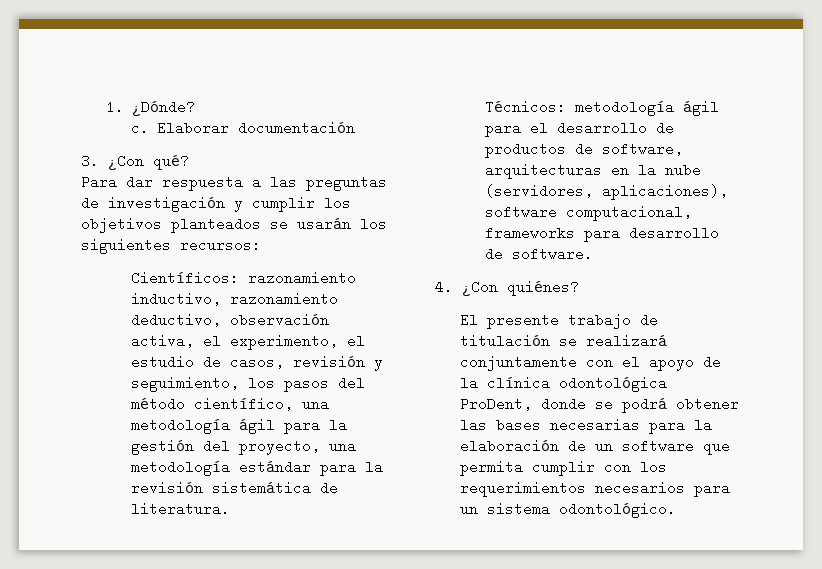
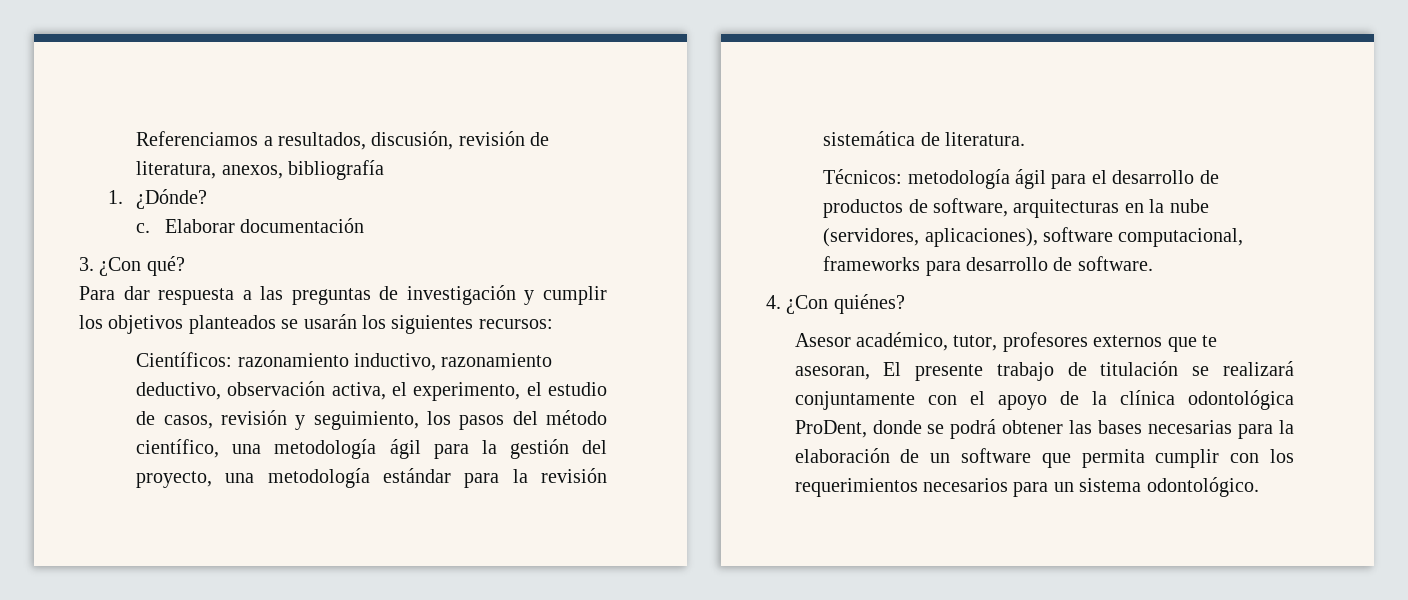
+ Referenciamos a resultados, discusión, revisión de literatura, anexos, bibliografía
- El presente trabajo de titulación se realizará conjuntamente con el apoyo de la clínica odontológica ProDent, donde se podrá obtener las bases necesarias para la elaboración de un software que permita cumplir con los requerimientos necesarios para un sistema odontológico.
+ Asesor académico, tutor, profesores externos que te asesoran, El presente trabajo de titulación se realizará conjuntamente con el apoyo de la clínica odontológica ProDent, donde se podrá obtener las bases necesarias para la elaboración de un software que permita cumplir con los requerimientos necesarios para un sistema odontológico.

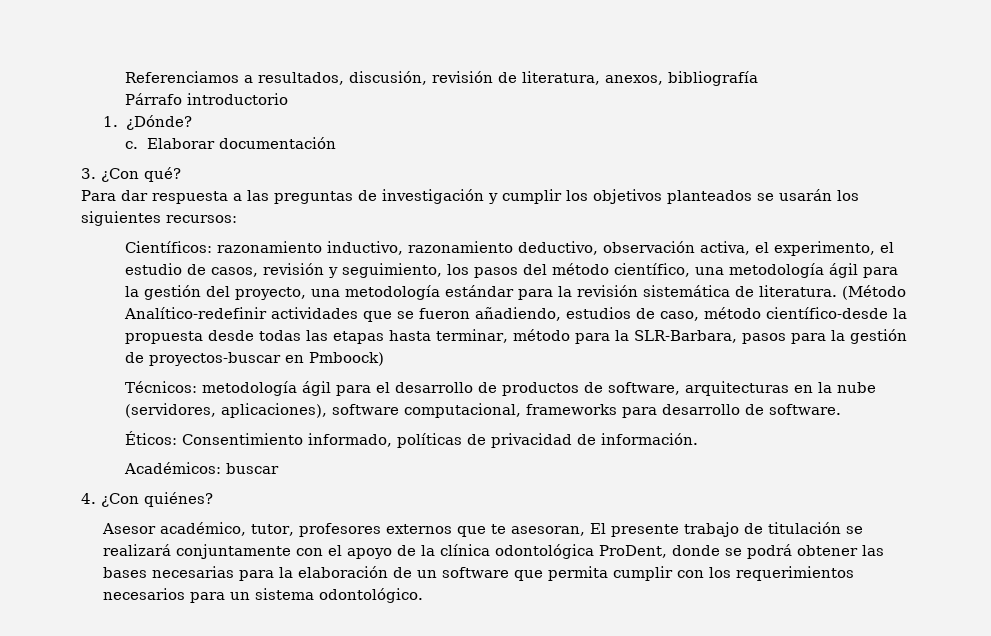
+ Párrafo introductorio
+ (Método Analítico-redefinir actividades que se fueron añadiendo, estudios de caso, método científico-desde la propuesta desde todas las etapas hasta terminar, método para la SLR-Barbara, pasos para la gestión de proyectos-buscar en Pmboock)
+ Éticos: Consentimiento informado, políticas de privacidad de información.
+ Académicos: buscar

